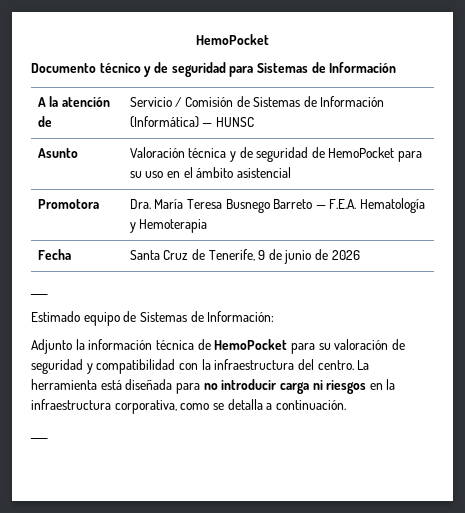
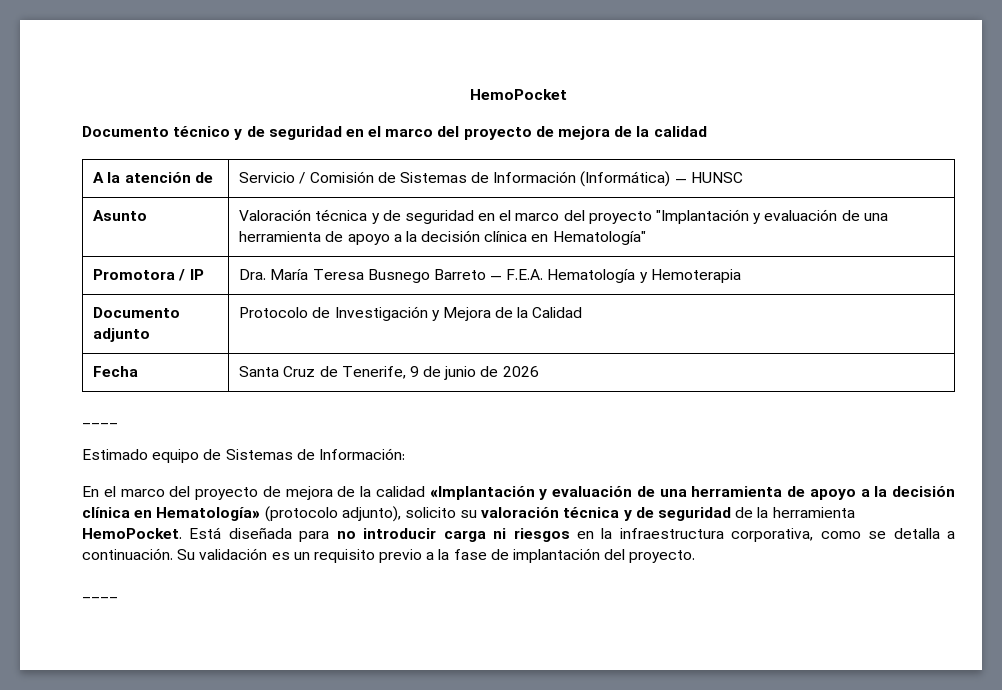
- Documento técnico y de seguridad para Sistemas de Información
+ Documento técnico y de seguridad en el marco del proyecto de mejora de la calidad
- Asunto | Valoración técnica y de seguridad de HemoPocket para su uso en el ámbito asistencial
+ Asunto | Valoración técnica y de seguridad en el marco del proyecto "Implantación y evaluación de una herramienta de apoyo a la decisión clínica en Hematología"
- Promotora | Dra. María Teresa Busnego Barreto — F.E.A. Hematología y Hemoterapia
+ Promotora / IP | Dra. María Teresa Busnego Barreto — F.E.A. Hematología y Hemoterapia
+ Documento adjunto | Protocolo de Investigación y Mejora de la Calidad
- Adjunto la información técnica de HemoPocket para su valoración de seguridad y compatibilidad con la infraestructura del centro. La herramienta está diseñada para no introducir carga ni riesgos en la infraestructura corporativa, como se detalla a continuación.
+ En el marco del proyecto de mejora de la calidad «Implantación y evaluación de una herramienta de apoyo a la decisión clínica en Hematología» (protocolo adjunto), solicito su valoración técnica y de seguridad de la herramienta HemoPocket. Está diseñada para no introducir carga ni riesgos en la infraestructura corporativa, como se detalla a continuación. Su validación es un requisito previo a la fase de implantación del proyecto.

